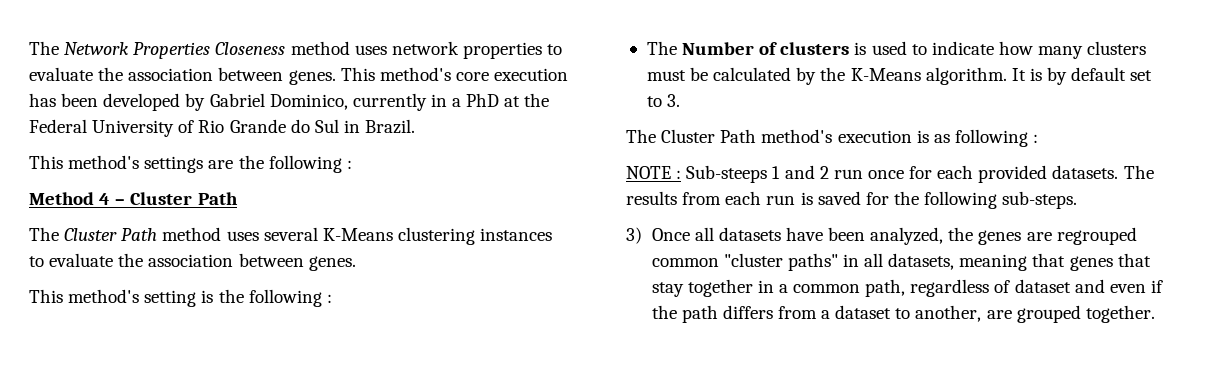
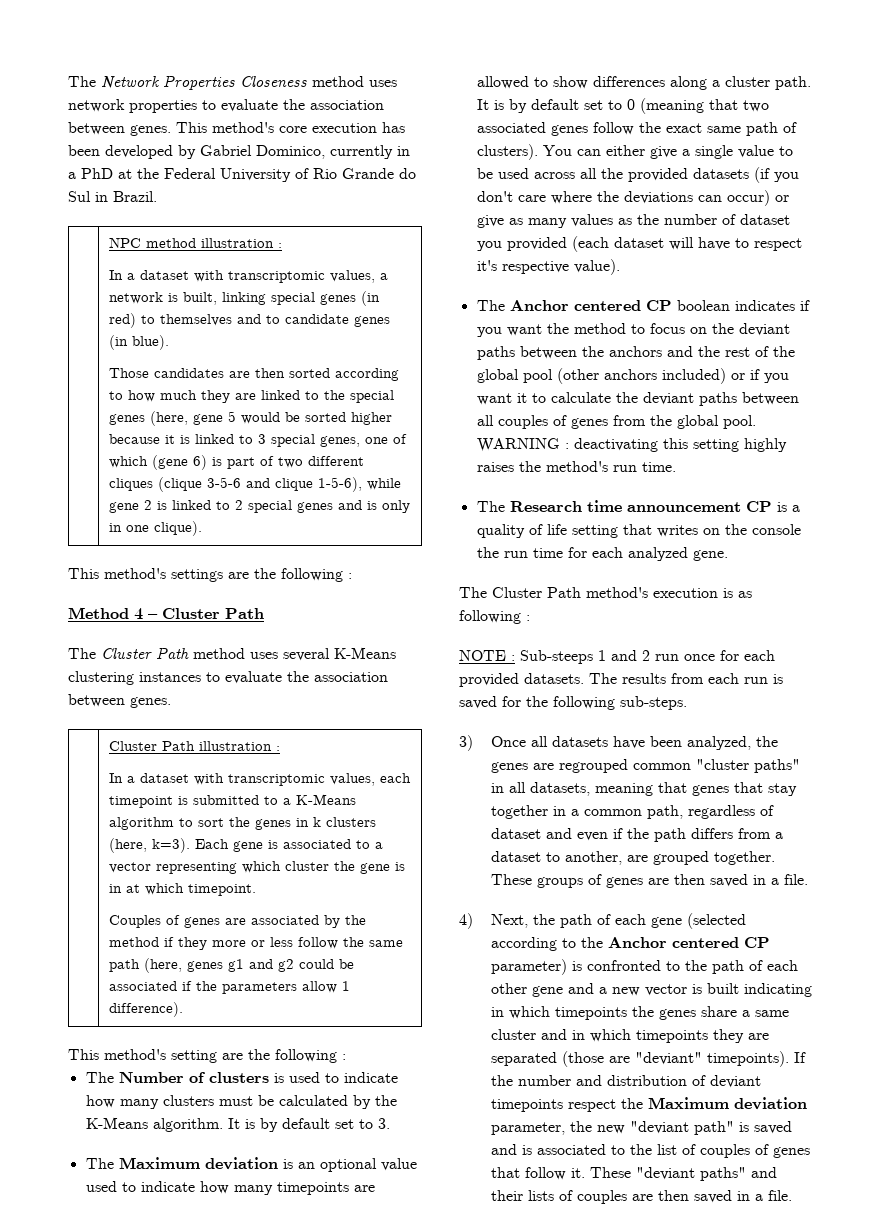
+ NPC method illustration :
+ In a dataset with transcriptomic values, a network is built, linking special genes (in red) to themselves and to candidate genes (in blue).
+ Those candidates are then sorted according to how much they are linked to the special genes (here, gene 5 would be sorted higher because it is linked to 3 special genes, one of which (gene 6) is part of two different cliques (clique 3-5-6 and clique 1-5-6), while gene 2 is linked to 2 special genes and is only in one clique).
+ Cluster Path illustration :
+ In a dataset with transcriptomic values, each timepoint is submitted to a K-Means algorithm to sort the genes in k clusters (here, k=3). Each gene is associated to a vector representing which cluster the gene is in at which timepoint.
+ Couples of genes are associated by the method if they more or less follow the same path (here, genes g1 and g2 could be associated if the parameters allow 1 difference).
- This method's setting is the following :
+ This method's setting are the following :
+ The Maximum deviation is an optional value used to indicate how many timepoints are allowed to show differences along a cluster path. It is by default set to 0 (meaning that two associated genes follow the exact same path of clusters). You can either give a single value to be used across all the provided datasets (if you don't care where the deviations can occur) or give as many values as the number of dataset you provided (each dataset will have to respect it's respective value).
+ The Anchor centered CP boolean indicates if you want the method to focus on the deviant paths between the anchors and the rest of the global pool (other anchors included) or if you want it to calculate the deviant paths between all couples of genes from the global pool. WARNING : deactivating this setting highly raises the method's run time.
+ The Research time announcement CP is a quality of life setting that writes on the console the run time for each analyzed gene.
+ These groups of genes are then saved in a file.
+ 4) Next, the path of each gene (selected according to the Anchor centered CP parameter) is confronted to the path of each other gene and a new vector is built indicating in which timepoints the genes share a same cluster and in which timepoints they are separated (those are "deviant" timepoints). If the number and distribution of deviant timepoints respect the Maximum deviation parameter, the new "deviant path" is saved and is associated to the list of couples of genes that follow it. These "deviant paths" and their lists of couples are then saved in a file.

